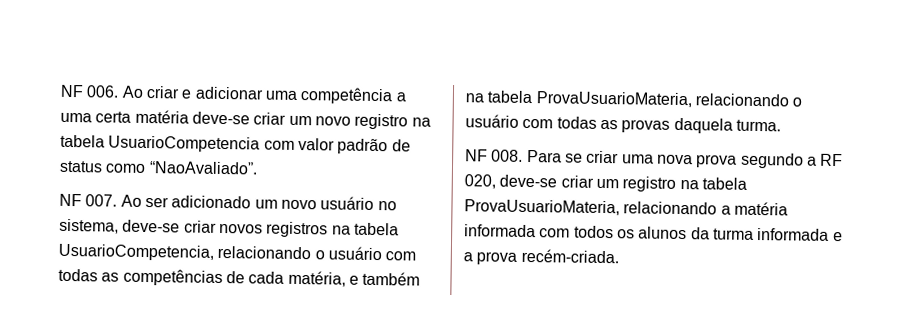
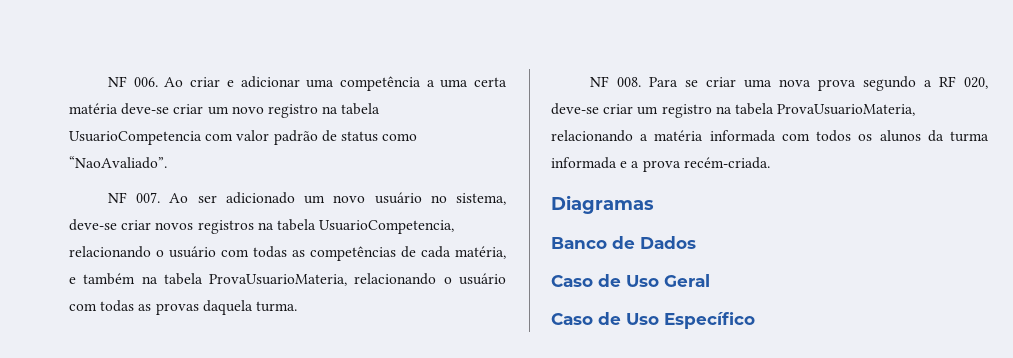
+ Diagramas
+ Banco de Dados
+ Caso de Uso Geral
+ Caso de Uso Específico

